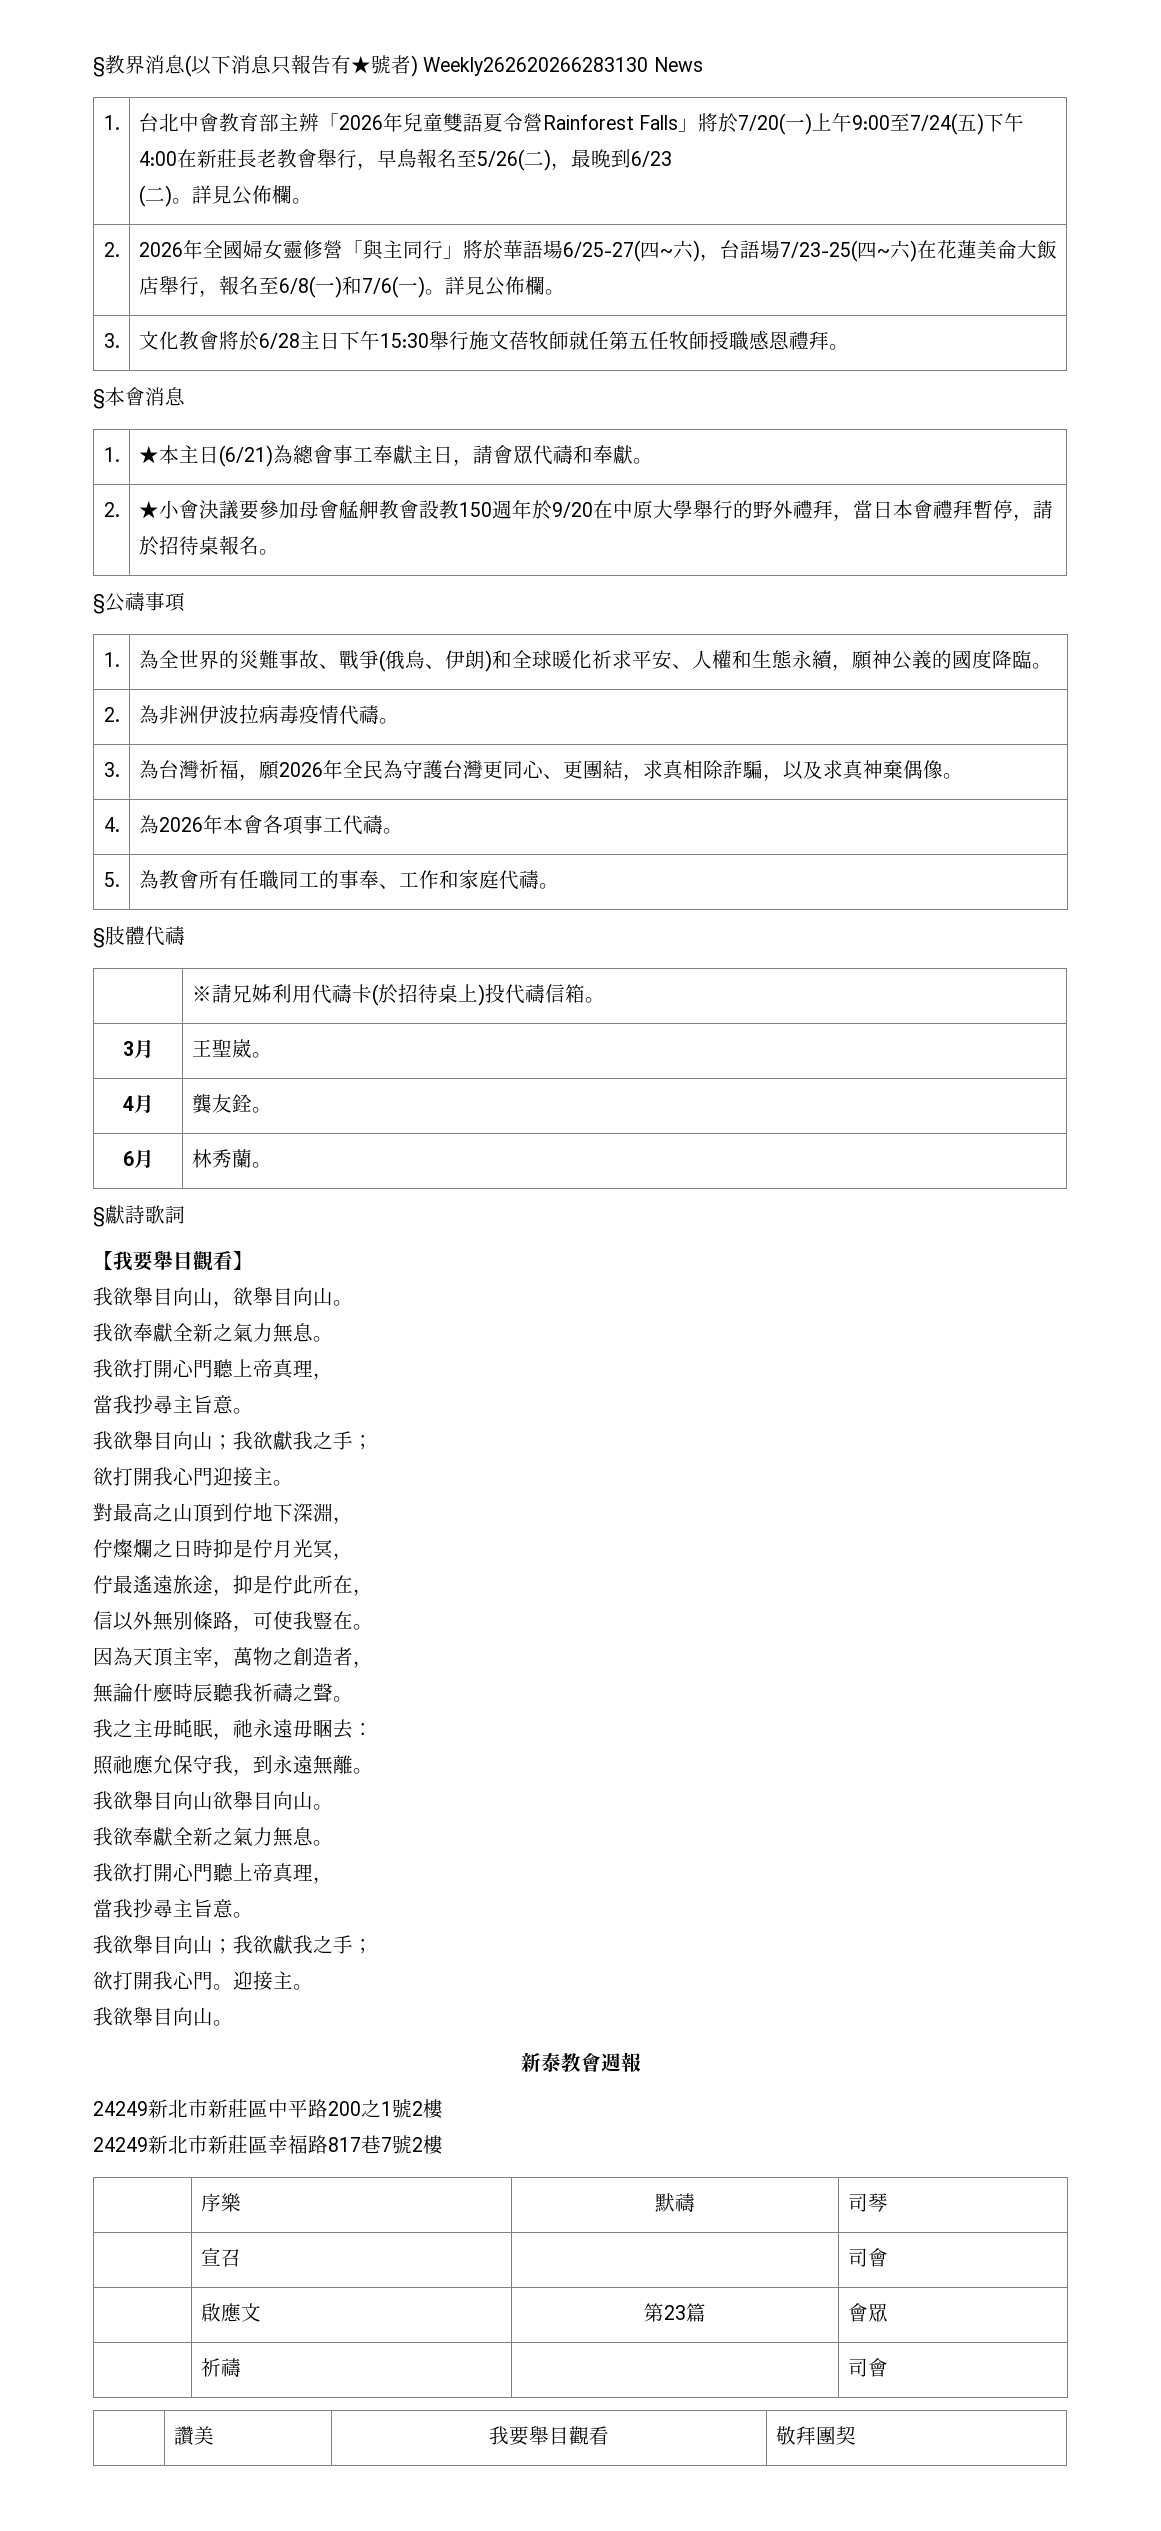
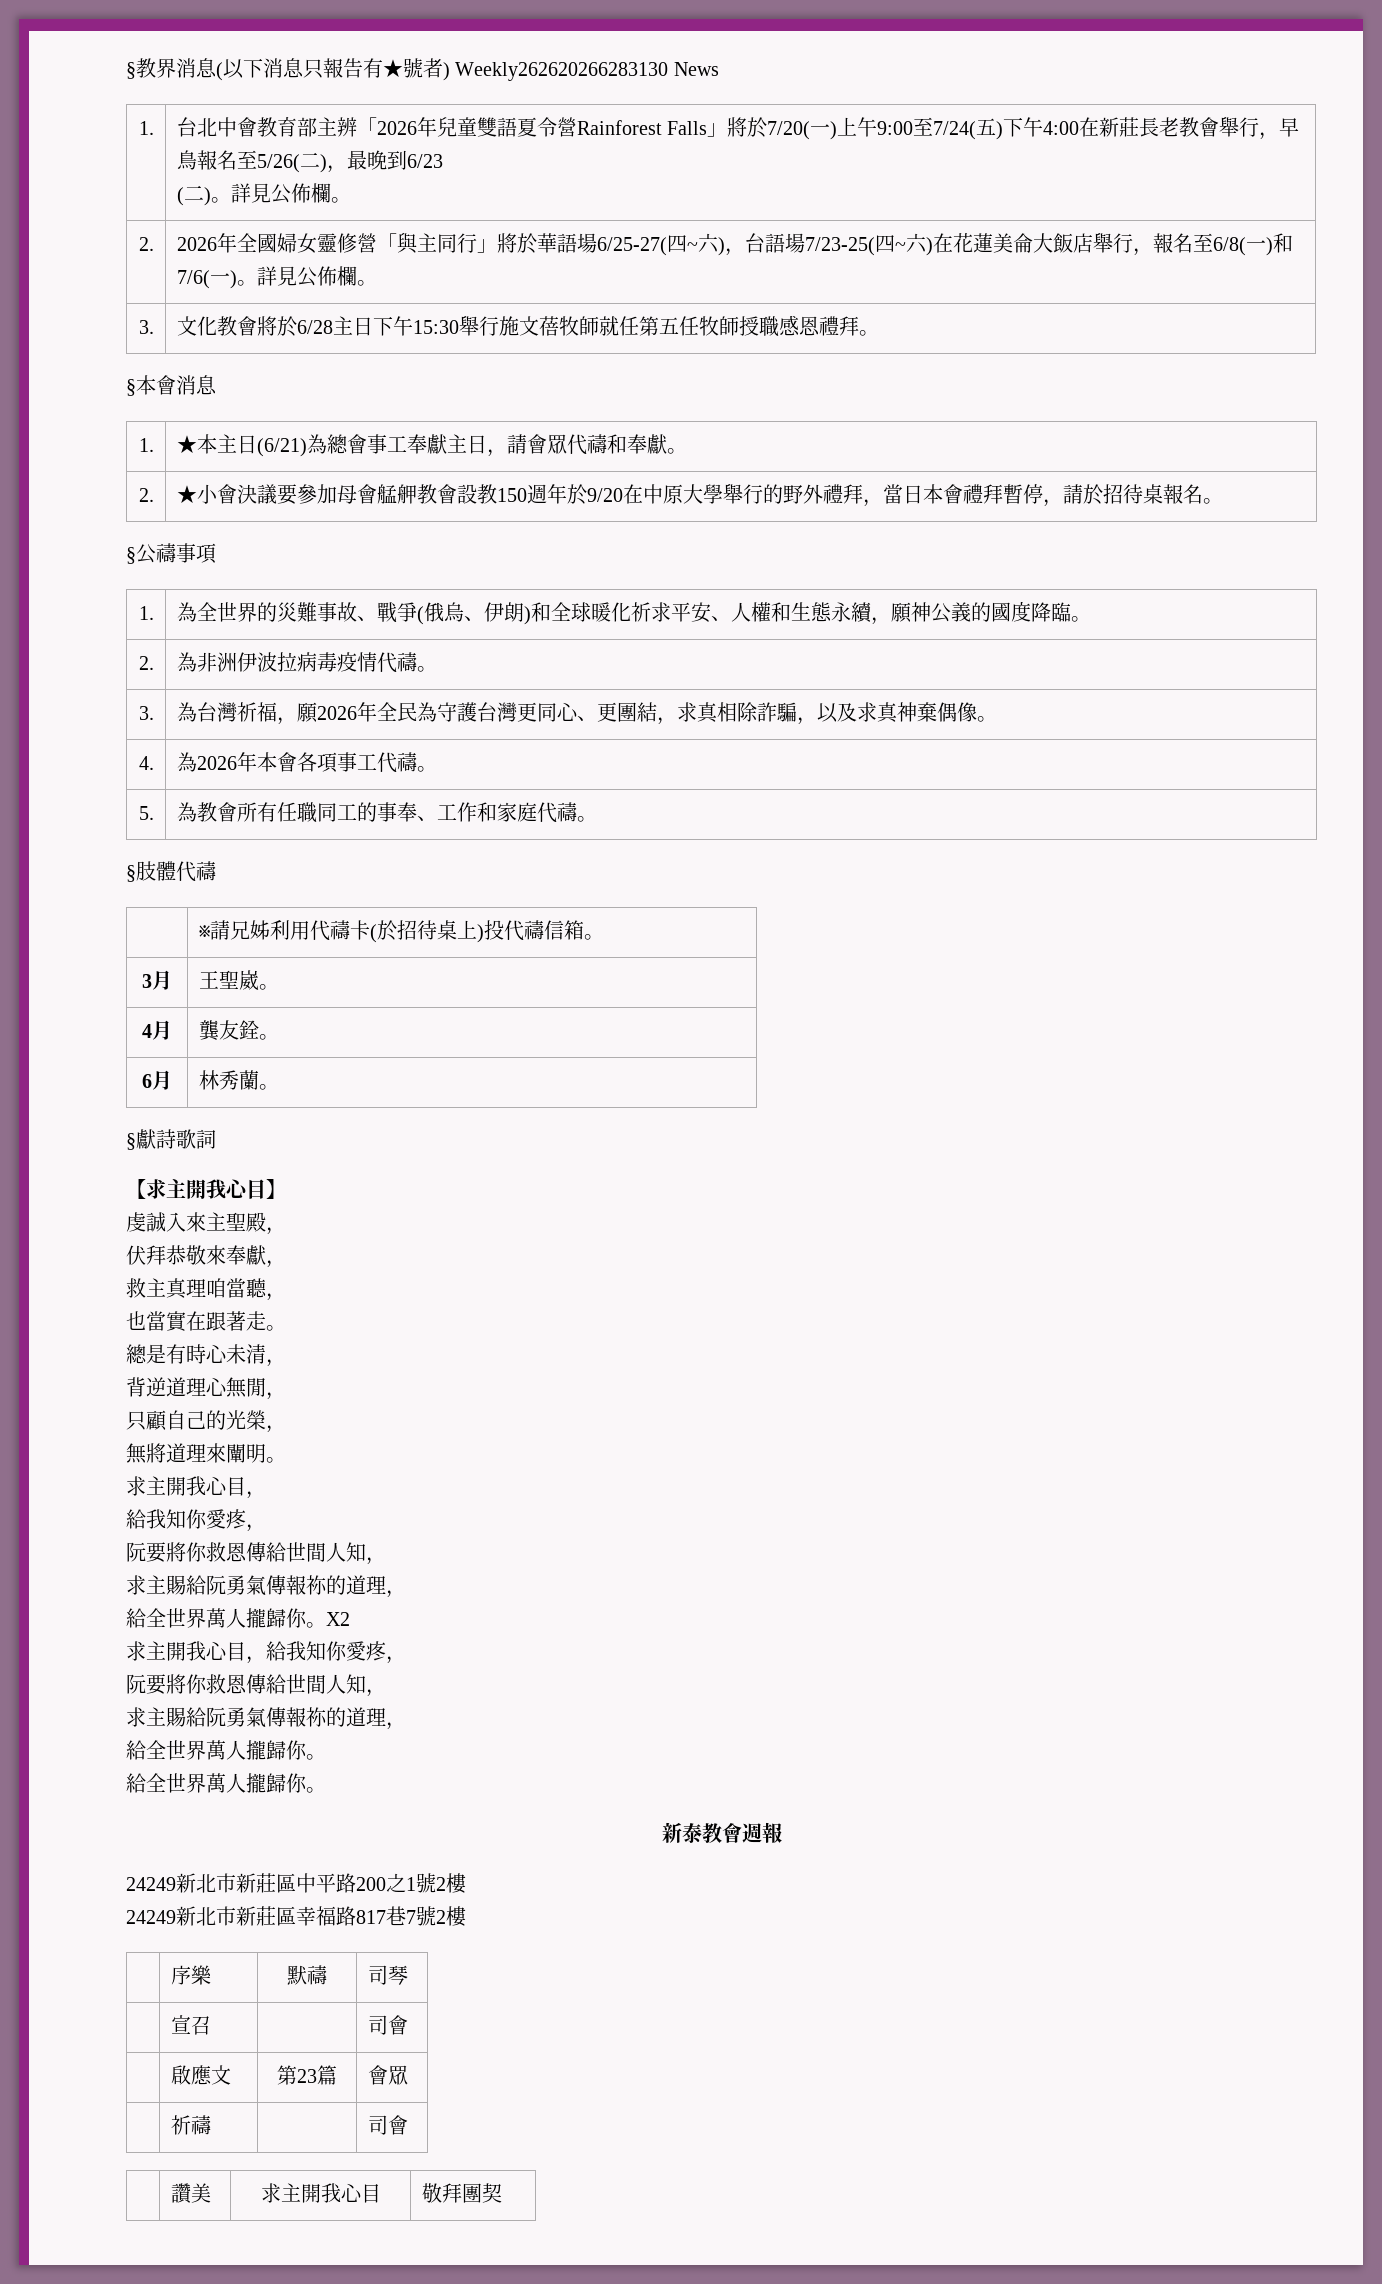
- 【我要舉目觀看】
- 我欲舉目向山，欲舉目向山。
- 我欲奉獻全新之氣力無息。
- 我欲打開心門聽上帝真理，
- 當我抄尋主旨意。
- 我欲舉目向山；我欲獻我之手；
- 欲打開我心門迎接主。
- 對最高之山頂到佇地下深淵，
- 佇燦爛之日時抑是佇月光冥，
- 佇最遙遠旅途，抑是佇此所在，
- 信以外無別條路，可使我豎在。
- 因為天頂主宰，萬物之創造者，
- 無論什麼時辰聽我祈禱之聲。
- 我之主毋盹眠，祂永遠毋睏去：
- 照祂應允保守我，到永遠無離。
- 我欲舉目向山欲舉目向山。
- 我欲奉獻全新之氣力無息。
- 我欲打開心門聽上帝真理，
- 當我抄尋主旨意。
- 我欲舉目向山；我欲獻我之手；
- 欲打開我心門。迎接主。
- 我欲舉目向山。
+ 【求主開我心目】
+ 虔誠入來主聖殿，
+ 伏拜恭敬來奉獻，
+ 救主真理咱當聽，
+ 也當實在跟著走。
+ 總是有時心未清，
+ 背逆道理心無閒，
+ 只顧自己的光榮，
+ 無將道理來闡明。
+ 求主開我心目，
+ 給我知你愛疼，
+ 阮要將你救恩傳給世間人知，
+ 求主賜給阮勇氣傳報祢的道理，
+ 給全世界萬人攏歸你。X2
+ 求主開我心目，給我知你愛疼，
+ 阮要將你救恩傳給世間人知，
+ 求主賜給阮勇氣傳報祢的道理，
+ 給全世界萬人攏歸你。
+ 給全世界萬人攏歸你。
- | 讚美 | 我要舉目觀看 | 敬拜團契
+ | 讚美 | 求主開我心目 | 敬拜團契

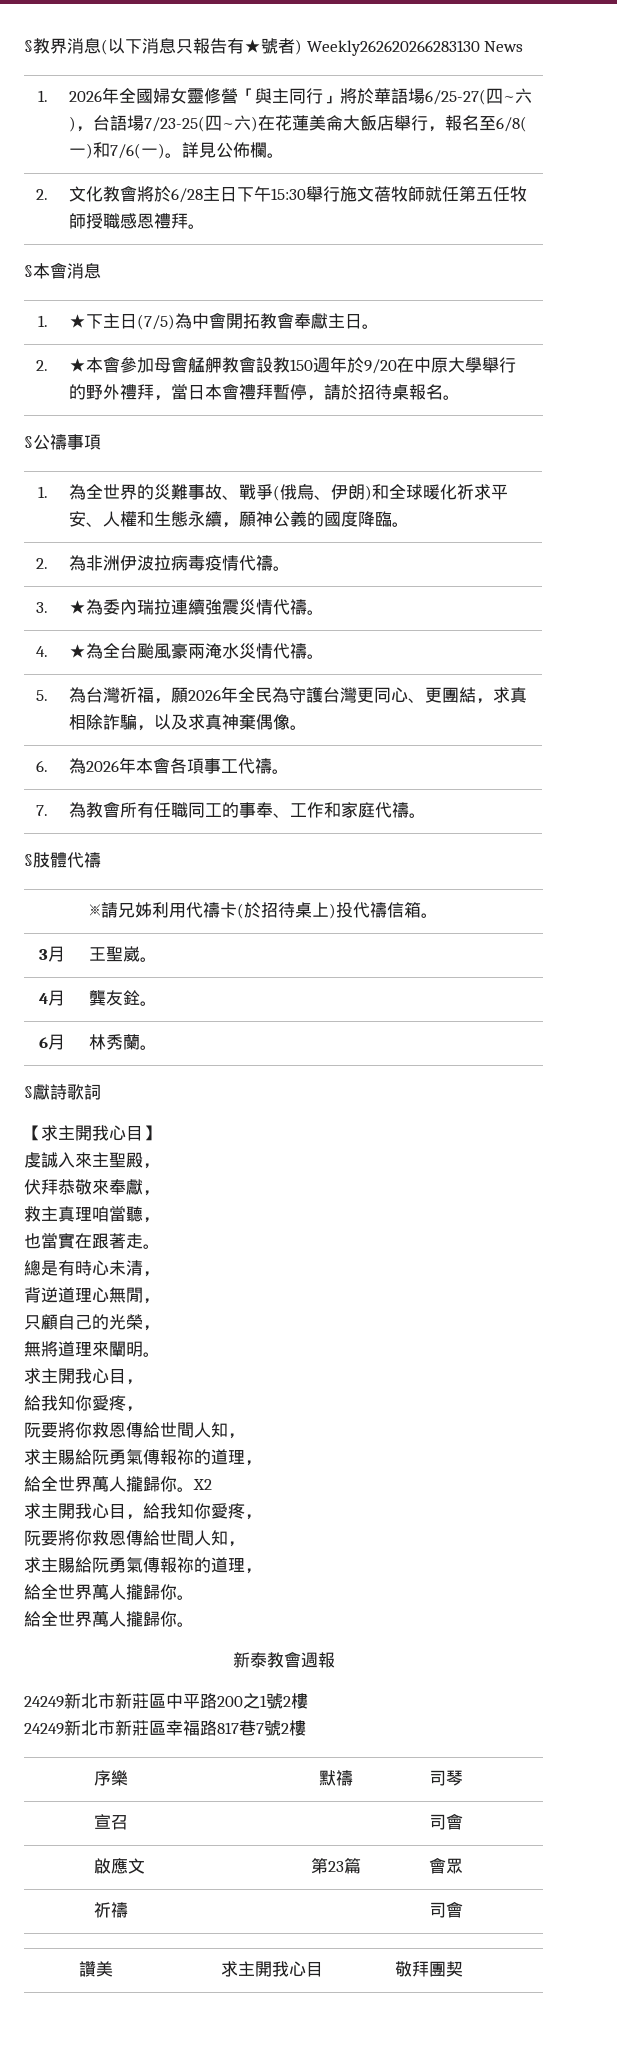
- 台北中會教育部主辨「2026年兒童雙語夏令營Rainforest Falls」將於7/20(一)上午9:00至7/24(五)下午4:00在新莊長老教會舉行，早鳥報名至5/26(二)，最晚到6/23
- (二)。詳見公佈欄。
- 2. | 2026年全國婦女靈修營「與主同行」將於華語場6/25-27(四~六)，台語場7/23-25(四~六)在花蓮美侖大飯店舉行，報名至6/8(一)和7/6(一)。詳見公佈欄。
+ 2026年全國婦女靈修營「與主同行」將於華語場6/25-27(四~六)，台語場7/23-25(四~六)在花蓮美侖大飯店舉行，報名至6/8(一)和7/6(一)。詳見公佈欄。
- 3. | 文化教會將於6/28主日下午15:30舉行施文蓓牧師就任第五任牧師授職感恩禮拜。
+ 2. | 文化教會將於6/28主日下午15:30舉行施文蓓牧師就任第五任牧師授職感恩禮拜。
- 1. | ★本主日(6/21)為總會事工奉獻主日，請會眾代禱和奉獻。
+ 1. | ★下主日(7/5)為中會開拓教會奉獻主日。
- 2. | ★小會決議要參加母會艋舺教會設教150週年於9/20在中原大學舉行的野外禮拜，當日本會禮拜暫停，請於招待桌報名。
+ 2. | ★本會參加母會艋舺教會設教150週年於9/20在中原大學舉行的野外禮拜，當日本會禮拜暫停，請於招待桌報名。
- 3. | 為台灣祈福，願2026年全民為守護台灣更同心、更團結，求真相除詐騙，以及求真神棄偶像。
+ 3. | ★為委內瑞拉連續強震災情代禱。
+ 4. | ★為全台颱風豪兩淹水災情代禱。
+ 5. | 為台灣祈福，願2026年全民為守護台灣更同心、更團結，求真相除詐騙，以及求真神棄偶像。
- 4. | 為2026年本會各項事工代禱。
+ 6. | 為2026年本會各項事工代禱。
- 5. | 為教會所有任職同工的事奉、工作和家庭代禱。
+ 7. | 為教會所有任職同工的事奉、工作和家庭代禱。

